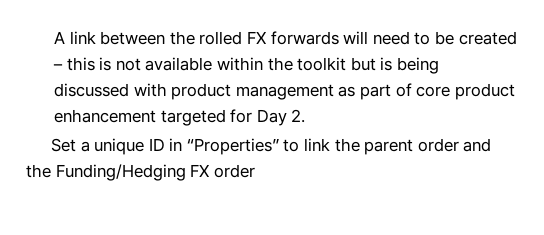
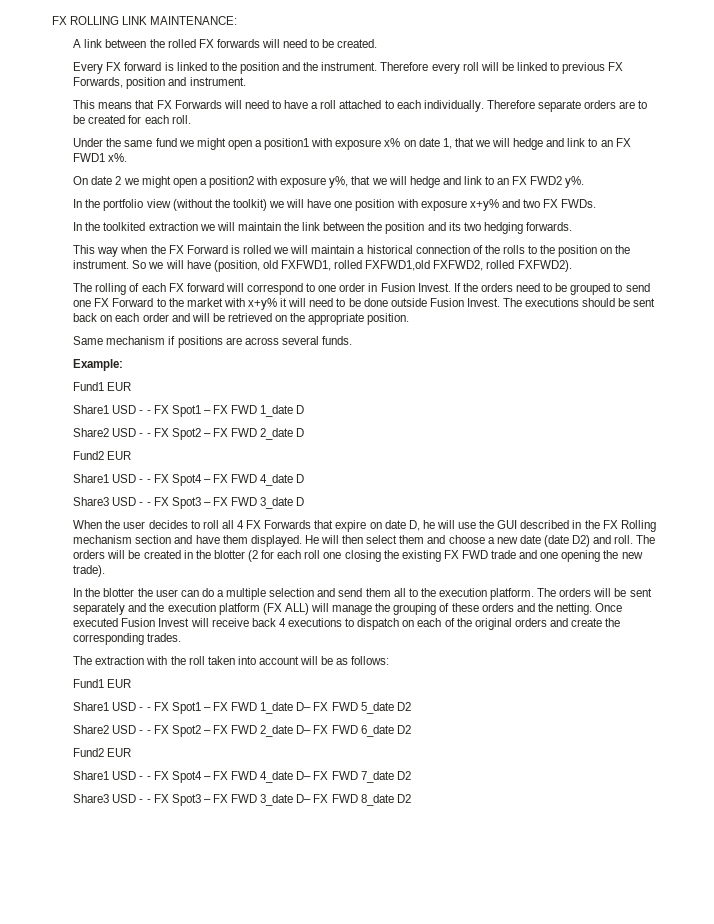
+ FX ROLLING LINK MAINTENANCE:
- A link between the rolled FX forwards will need to be created – this is not available within the toolkit but is being discussed with product management as part of core product enhancement targeted for Day 2.
- Set a unique ID in “Properties” to link the parent order and the Funding/Hedging FX order
+ A link between the rolled FX forwards will need to be created.
+ Every FX forward is linked to the position and the instrument. Therefore every roll will be linked to previous FX Forwards, position and instrument.
+ This means that FX Forwards will need to have a roll attached to each individually. Therefore separate orders are to be created for each roll.
+ Under the same fund we might open a position1 with exposure x% on date 1, that we will hedge and link to an FX FWD1 x%.
+ On date 2 we might open a position2 with exposure y%, that we will hedge and link to an FX FWD2 y%.
+ In the portfolio view (without the toolkit) we will have one position with exposure x+y% and two FX FWDs.
+ In the toolkited extraction we will maintain the link between the position and its two hedging forwards.
+ This way when the FX Forward is rolled we will maintain a historical connection of the rolls to the position on the instrument. So we will have (position, old FXFWD1, rolled FXFWD1,old FXFWD2, rolled FXFWD2).
+ The rolling of each FX forward will correspond to one order in Fusion Invest. If the orders need to be grouped to send one FX Forward to the market with x+y% it will need to be done outside Fusion Invest. The executions should be sent back on each order and will be retrieved on the appropriate position.
+ Same mechanism if positions are across several funds.
+ Example:
+ Fund1 EUR
+ Share1 USD - - FX Spot1 – FX FWD 1_date D
+ Share2 USD - - FX Spot2 – FX FWD 2_date D
+ Fund2 EUR
+ Share1 USD - - FX Spot4 – FX FWD 4_date D
+ Share3 USD - - FX Spot3 – FX FWD 3_date D
+ When the user decides to roll all 4 FX Forwards that expire on date D, he will use the GUI described in the FX Rolling mechanism section and have them displayed. He will then select them and choose a new date (date D2) and roll. The orders will be created in the blotter (2 for each roll one closing the existing FX FWD trade and one opening the new trade).
+ In the blotter the user can do a multiple selection and send them all to the execution platform. The orders will be sent separately and the execution platform (FX ALL) will manage the grouping of these orders and the netting. Once executed Fusion Invest will receive back 4 executions to dispatch on each of the original orders and create the corresponding trades.
+ The extraction with the roll taken into account will be as follows:
+ Fund1 EUR
+ Share1 USD - - FX Spot1 – FX FWD 1_date D– FX FWD 5_date D2
+ Share2 USD - - FX Spot2 – FX FWD 2_date D– FX FWD 6_date D2
+ Fund2 EUR
+ Share1 USD - - FX Spot4 – FX FWD 4_date D– FX FWD 7_date D2
+ Share3 USD - - FX Spot3 – FX FWD 3_date D– FX FWD 8_date D2

